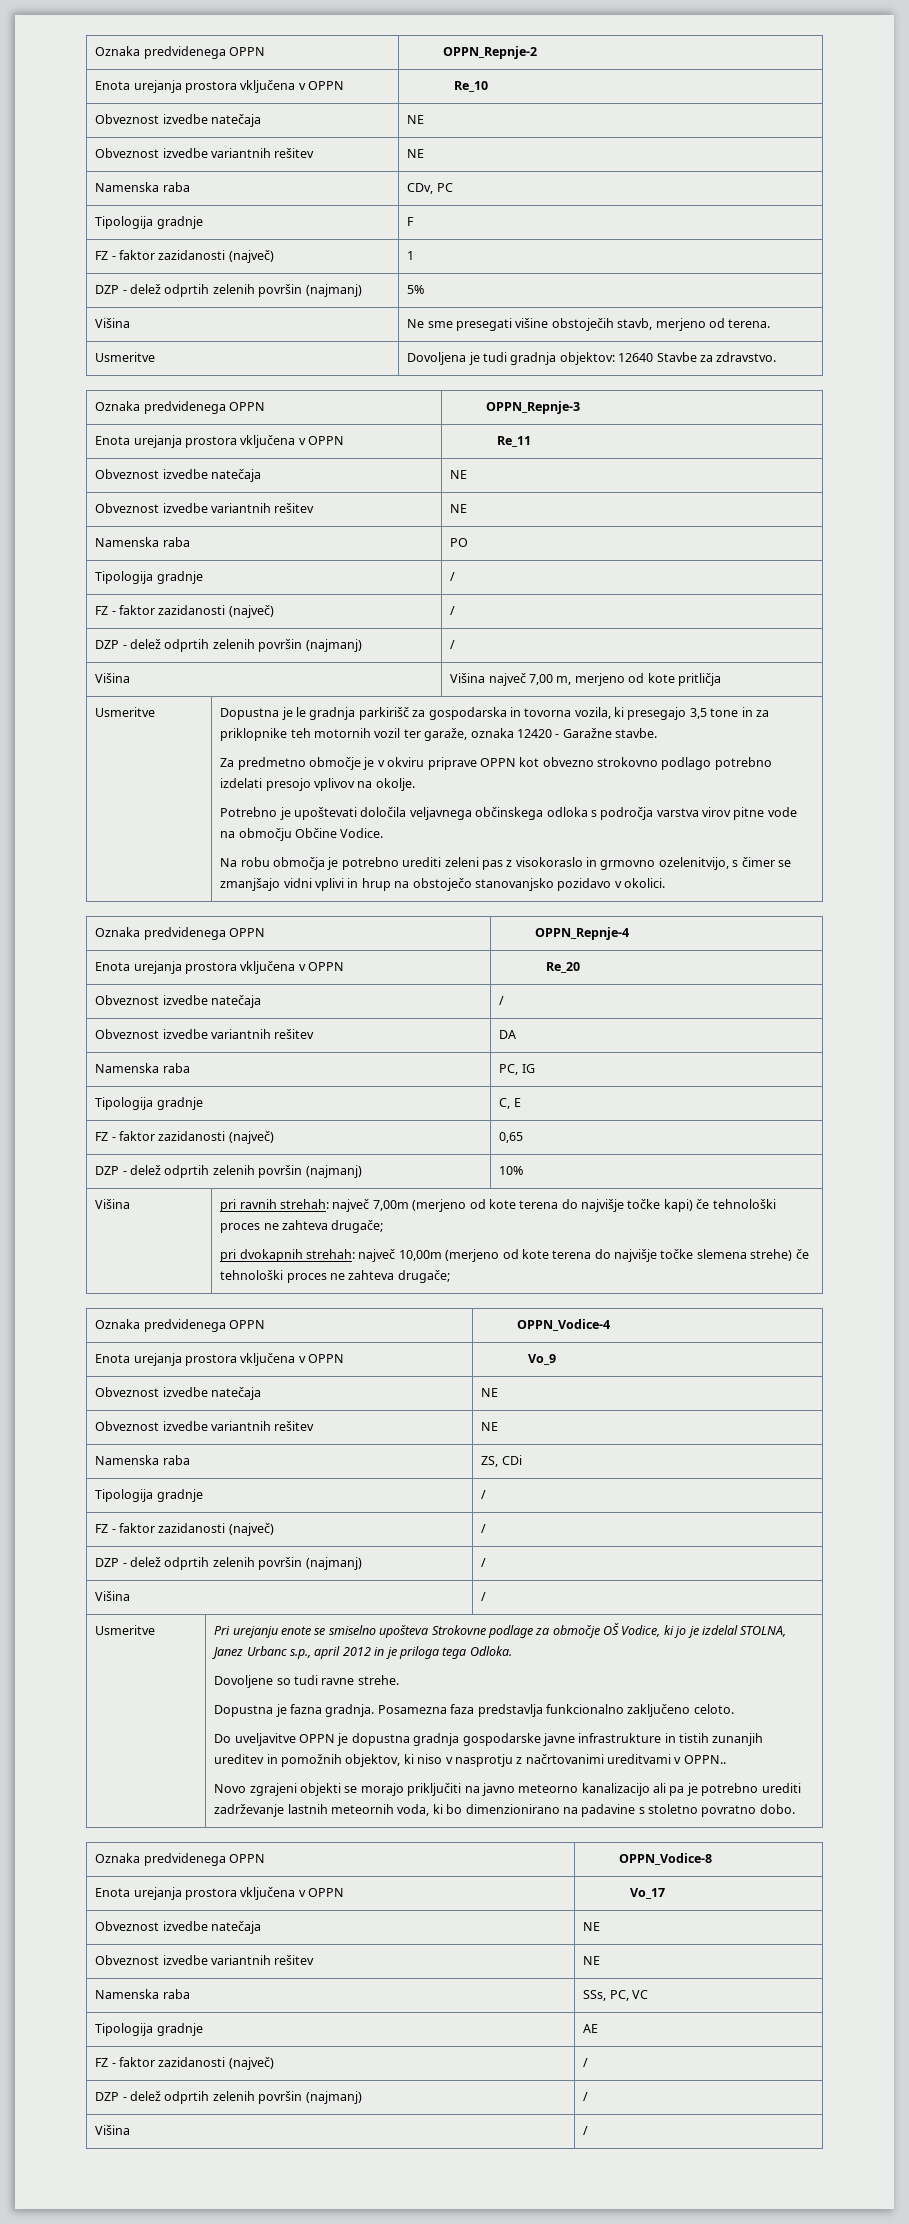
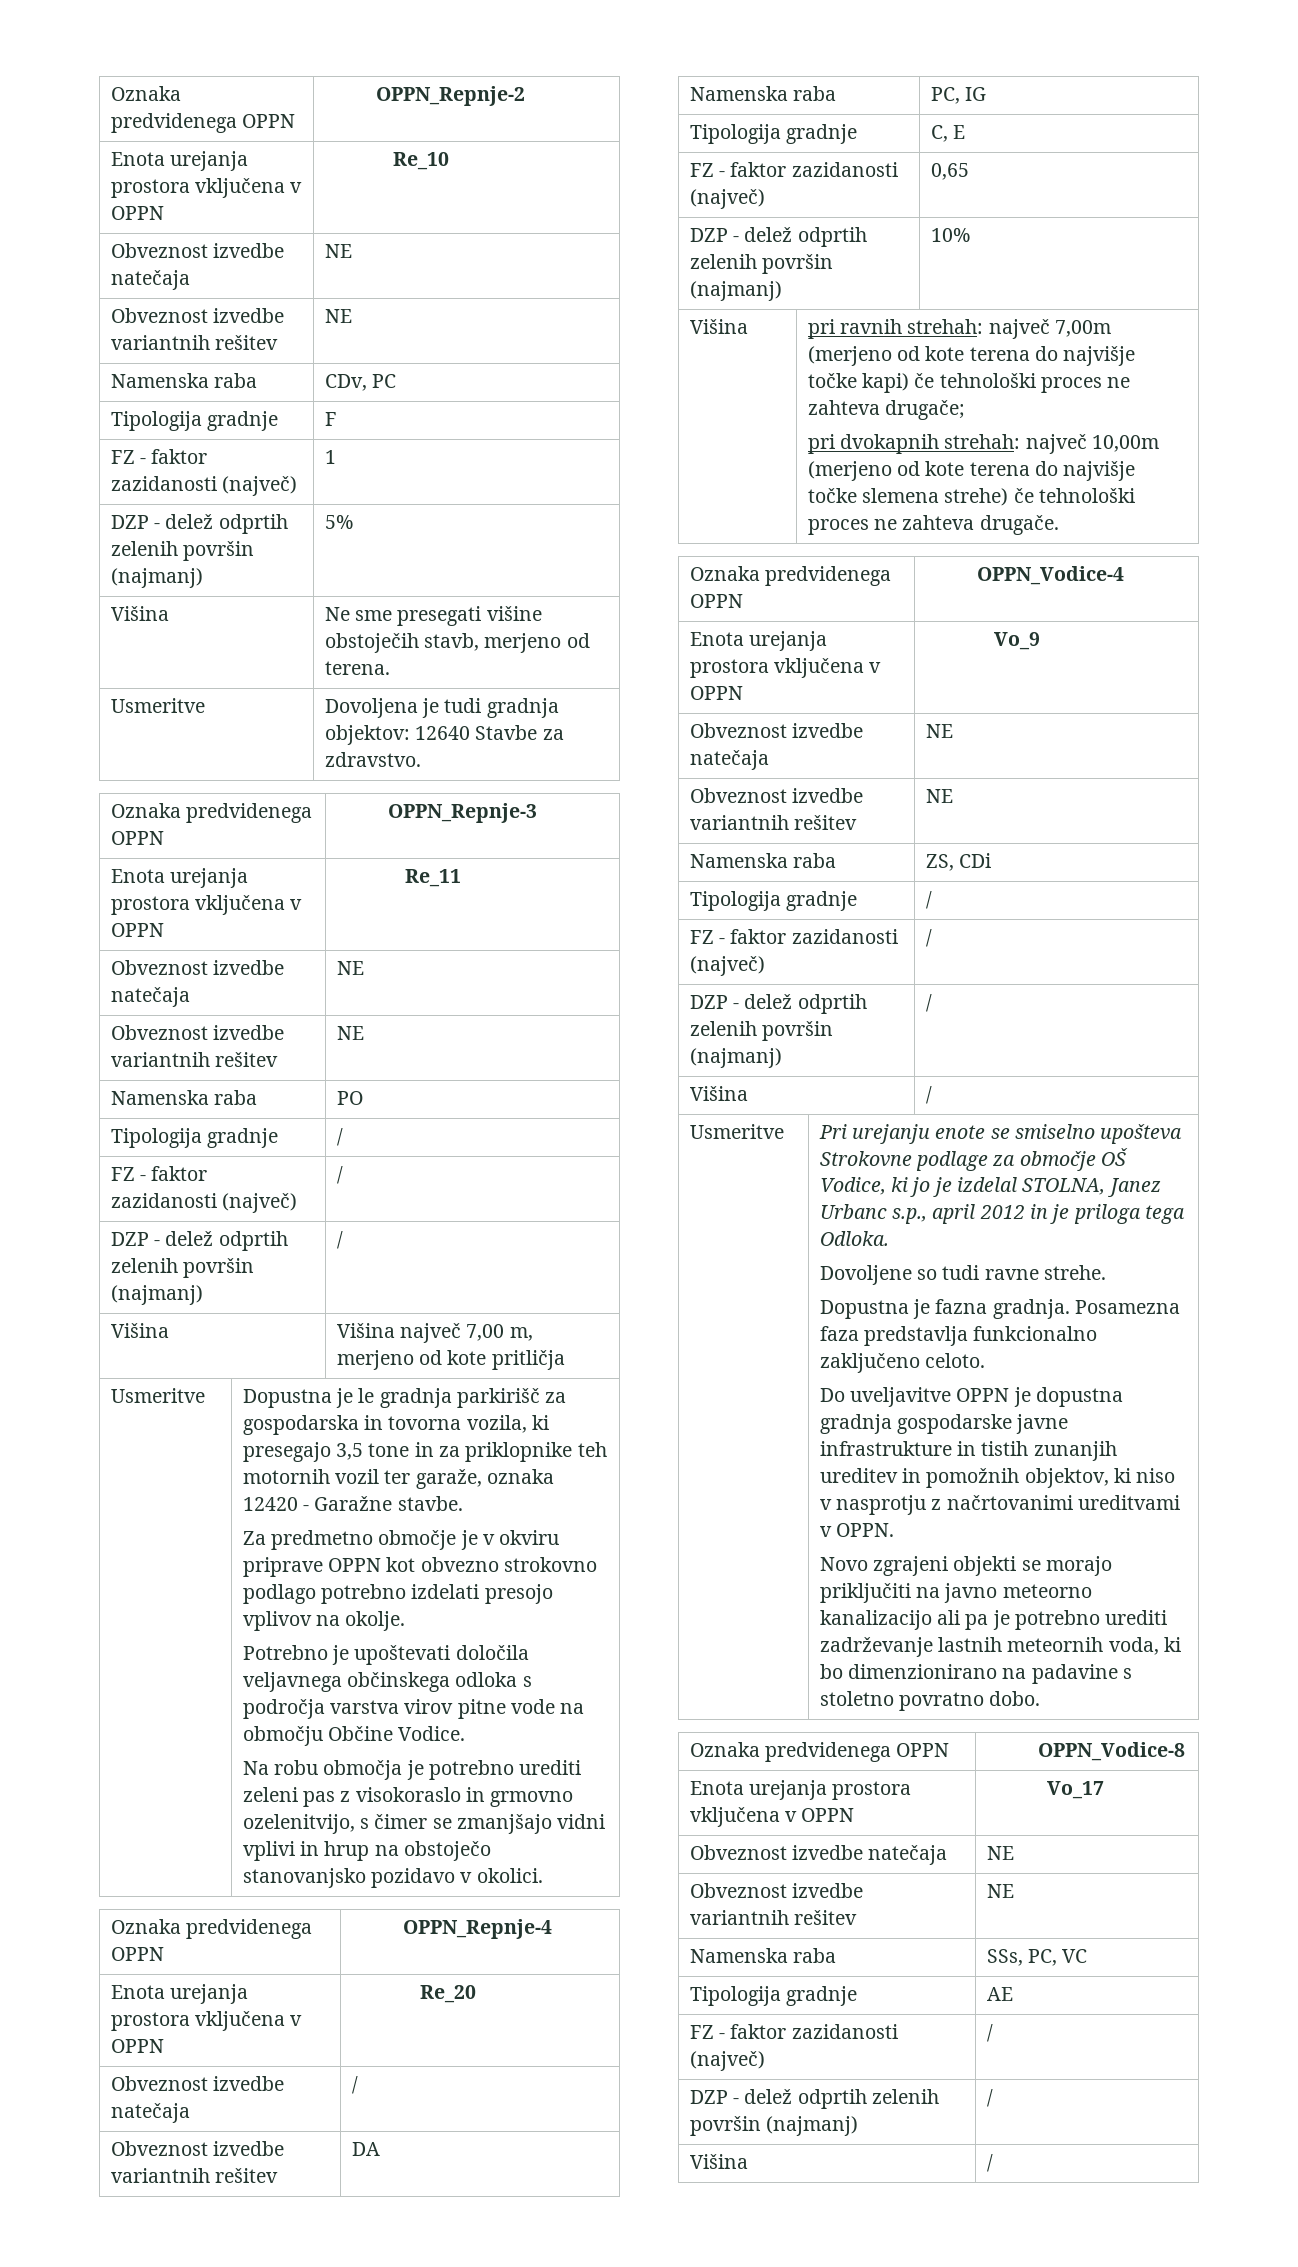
  Višina | pri ravnih strehah: največ 7,00m (merjeno od kote terena do najvišje točke kapi) če tehnološki proces ne zahteva drugače;
- pri dvokapnih strehah: največ 10,00m (merjeno od kote terena do najvišje točke slemena strehe) če tehnološki proces ne zahteva drugače;
+ pri dvokapnih strehah: največ 10,00m (merjeno od kote terena do najvišje točke slemena strehe) če tehnološki proces ne zahteva drugače.
- Do uveljavitve OPPN je dopustna gradnja gospodarske javne infrastrukture in tistih zunanjih ureditev in pomožnih objektov, ki niso v nasprotju z načrtovanimi ureditvami v OPPN..
+ Do uveljavitve OPPN je dopustna gradnja gospodarske javne infrastrukture in tistih zunanjih ureditev in pomožnih objektov, ki niso v nasprotju z načrtovanimi ureditvami v OPPN.

